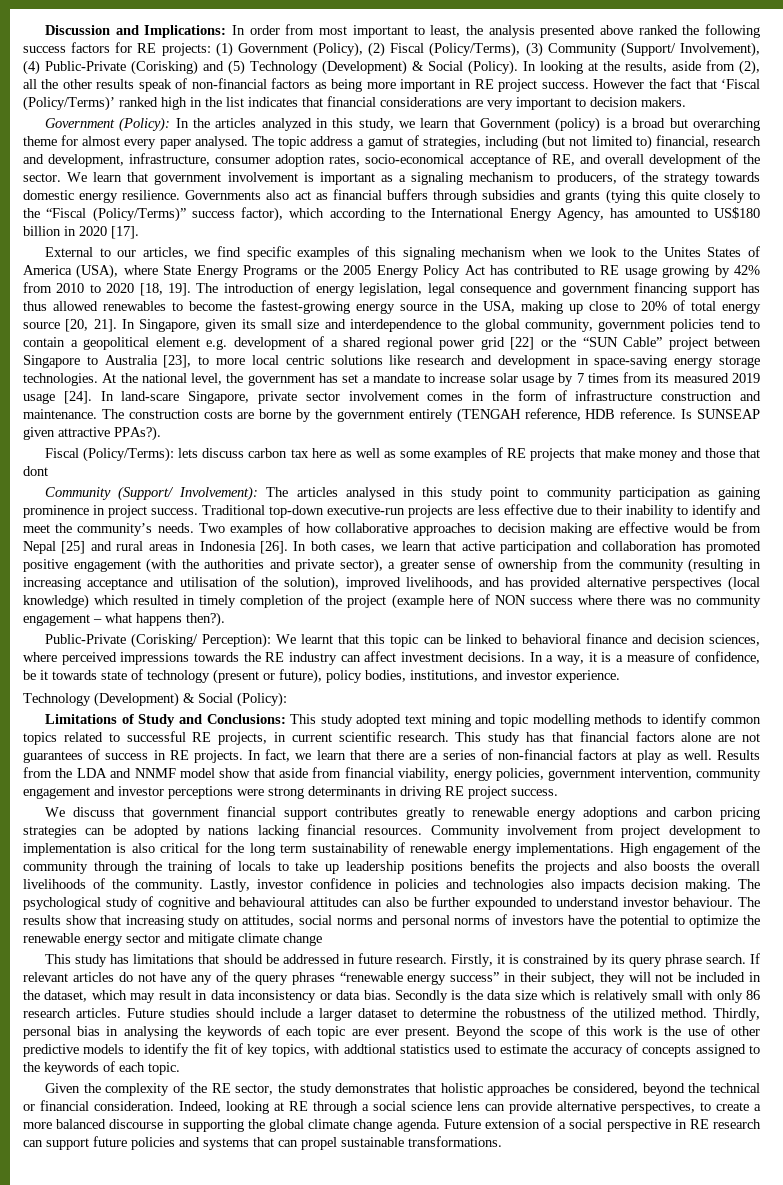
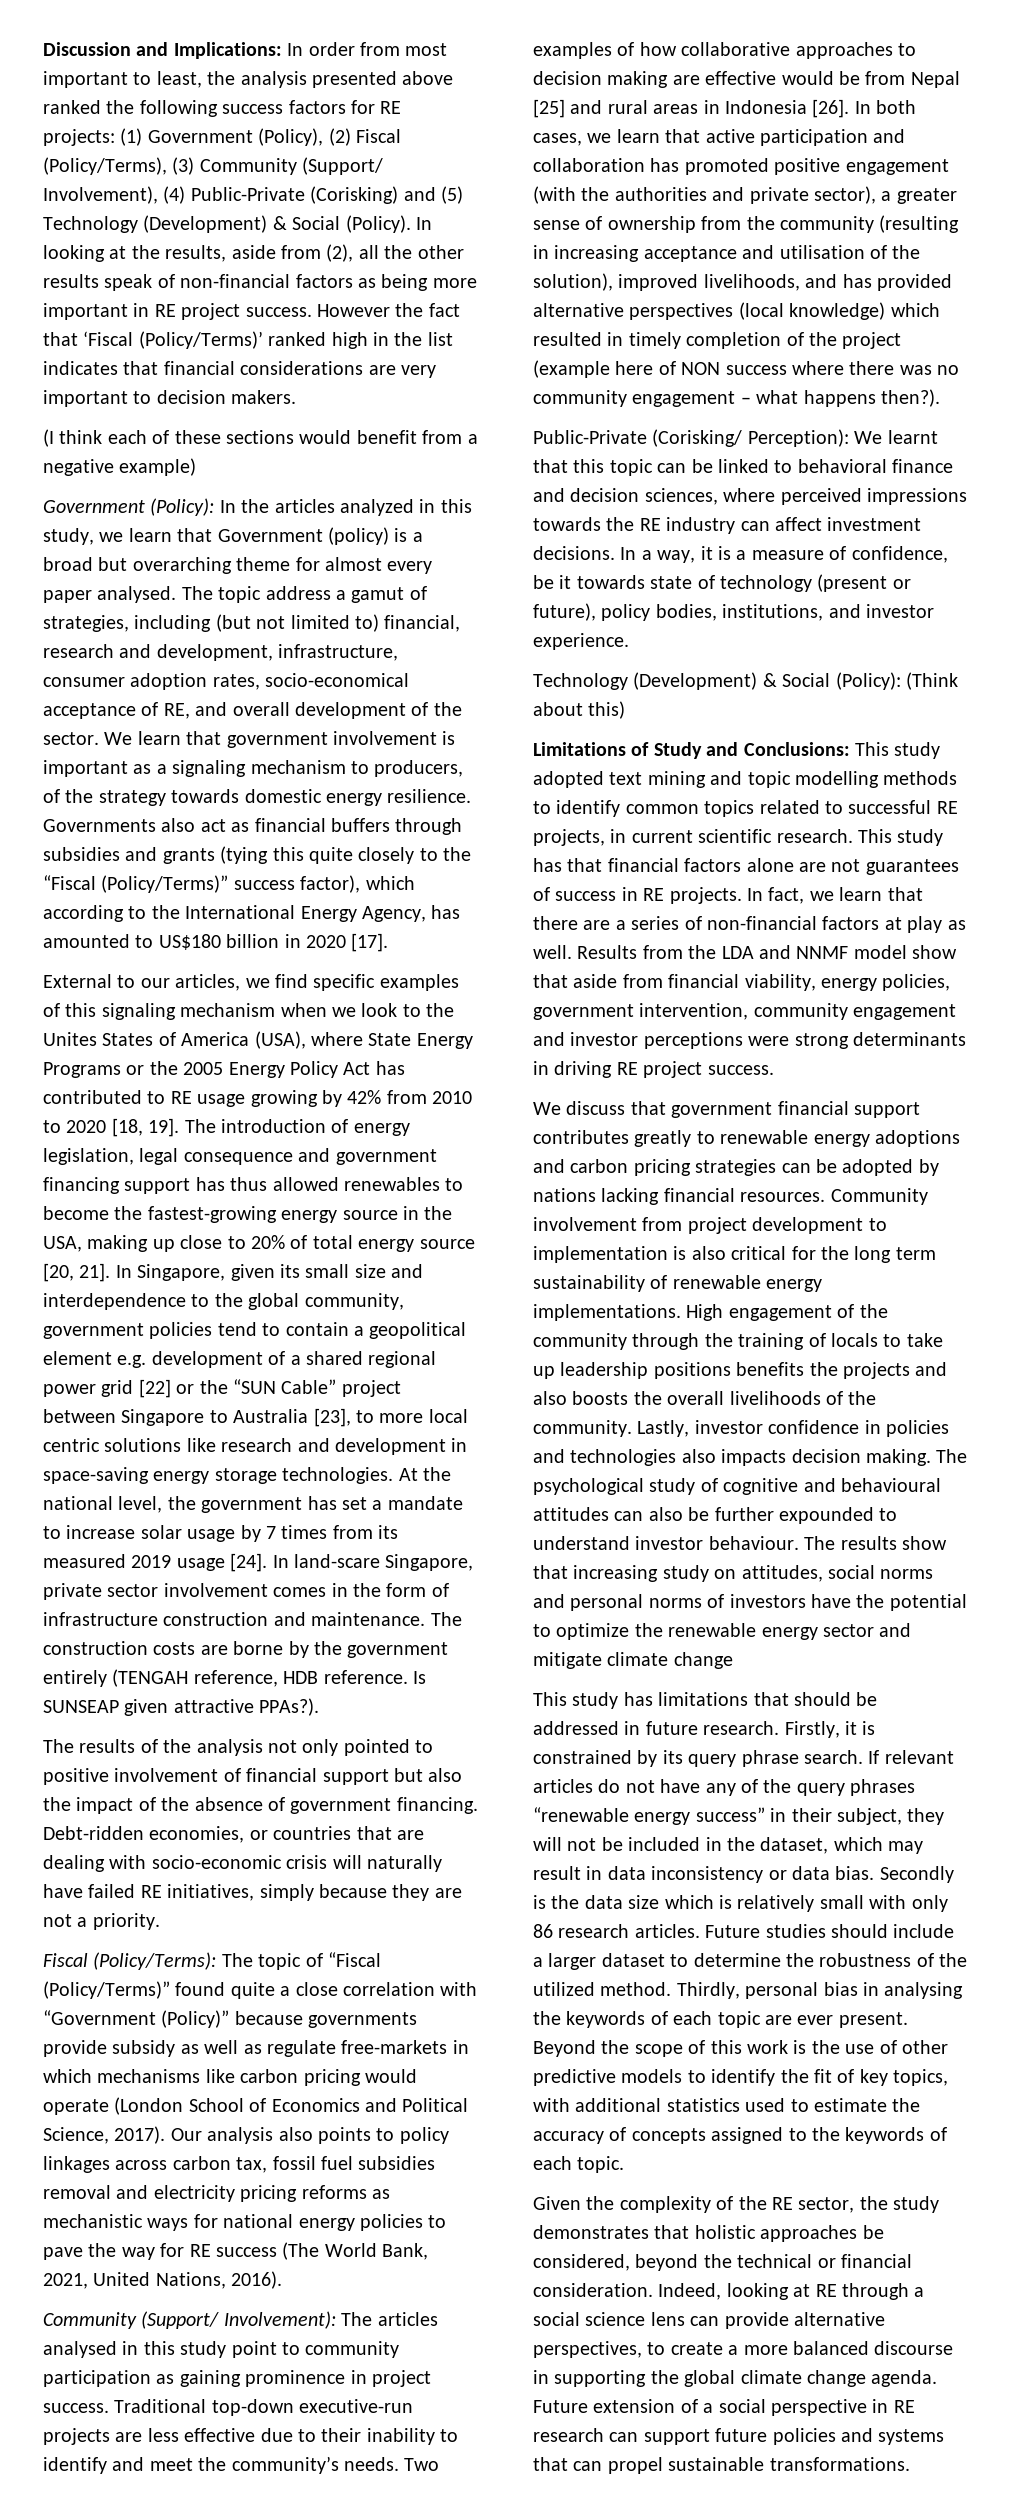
+ (I think each of these sections would benefit from a negative example)
- Fiscal (Policy/Terms): lets discuss carbon tax here as well as some examples of RE projects that make money and those that dont
+ The results of the analysis not only pointed to positive involvement of financial support but also the impact of the absence of government financing. Debt-ridden economies, or countries that are dealing with socio-economic crisis will naturally have failed RE initiatives, simply because they are not a priority.
+ Fiscal (Policy/Terms): The topic of “Fiscal (Policy/Terms)” found quite a close correlation with “Government (Policy)” because governments provide subsidy as well as regulate free-markets in which mechanisms like carbon pricing would operate (London School of Economics and Political Science, 2017). Our analysis also points to policy linkages across carbon tax, fossil fuel subsidies removal and electricity pricing reforms as mechanistic ways for national energy policies to pave the way for RE success (The World Bank, 2021, United Nations, 2016).
- Technology (Development) & Social (Policy):
+ Technology (Development) & Social (Policy): (Think about this)
- Beyond the scope of this work is the use of other predictive models to identify the fit of key topics, with addtional statistics used to estimate the accuracy of concepts assigned to the keywords of each topic.
+ Beyond the scope of this work is the use of other predictive models to identify the fit of key topics, with additional statistics used to estimate the accuracy of concepts assigned to the keywords of each topic.

